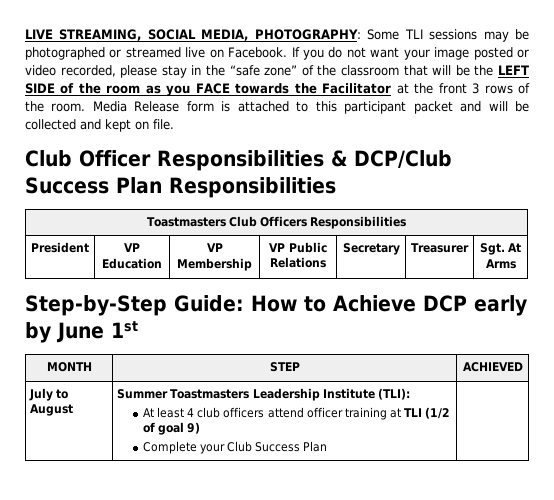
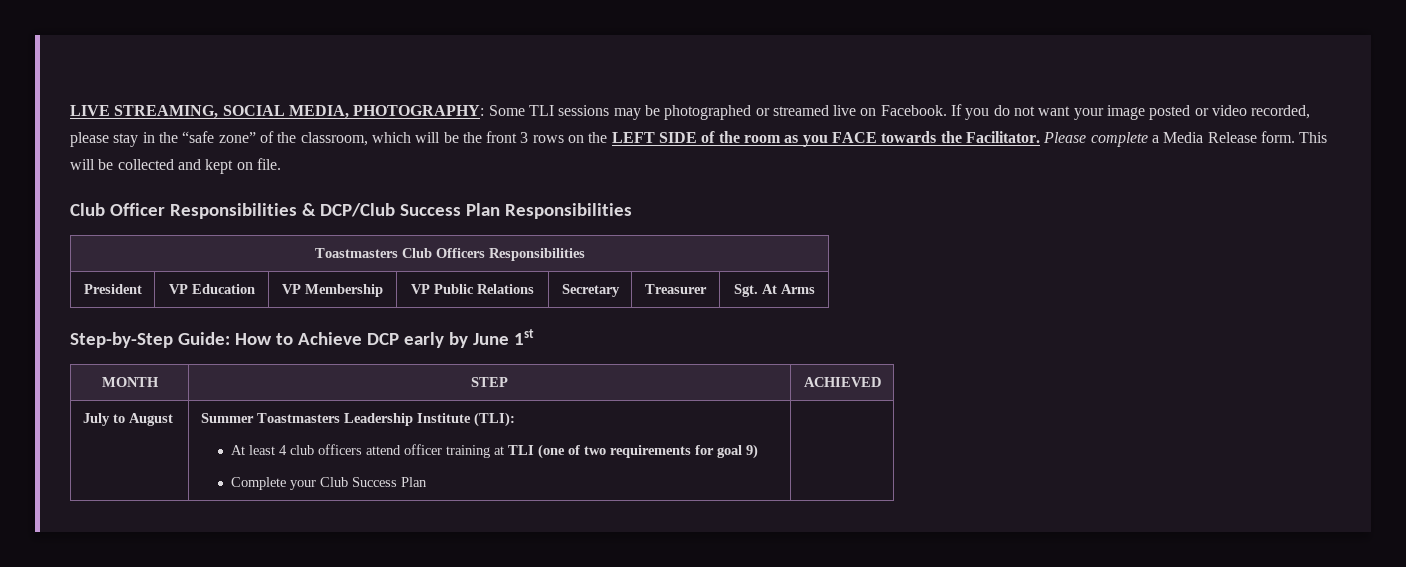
- If you do not want your image posted or video recorded, please stay in the “safe zone” of the classroom that will be the LEFT SIDE of the room as you FACE towards the Facilitator at the front 3 rows of the room. Media Release form is attached to this participant packet and will be collected and kept on file.
+ If you do not want your image posted or video recorded, please stay in the “safe zone” of the classroom, which will be the front 3 rows on the LEFT SIDE of the room as you FACE towards the Facilitator. Please complete a Media Release form. This will be collected and kept on file.
  July to August | Summer Toastmasters Leadership Institute (TLI):
- At least 4 club officers attend officer training at TLI (1/2 of goal 9)
+ At least 4 club officers attend officer training at TLI (one of two requirements for goal 9)

